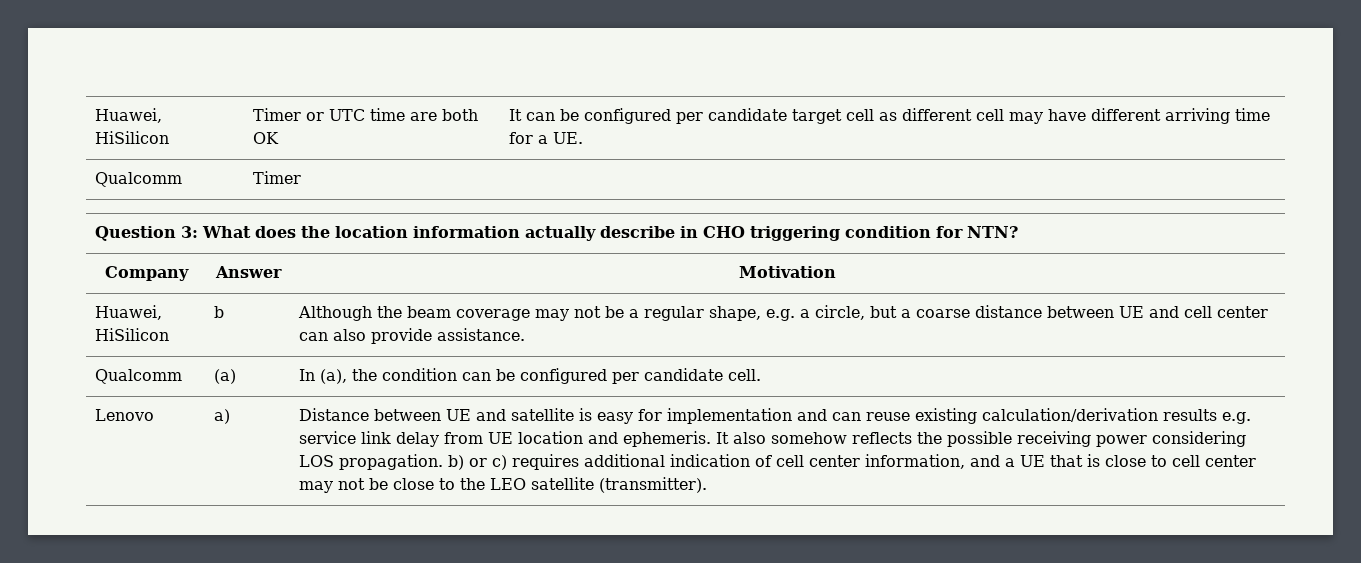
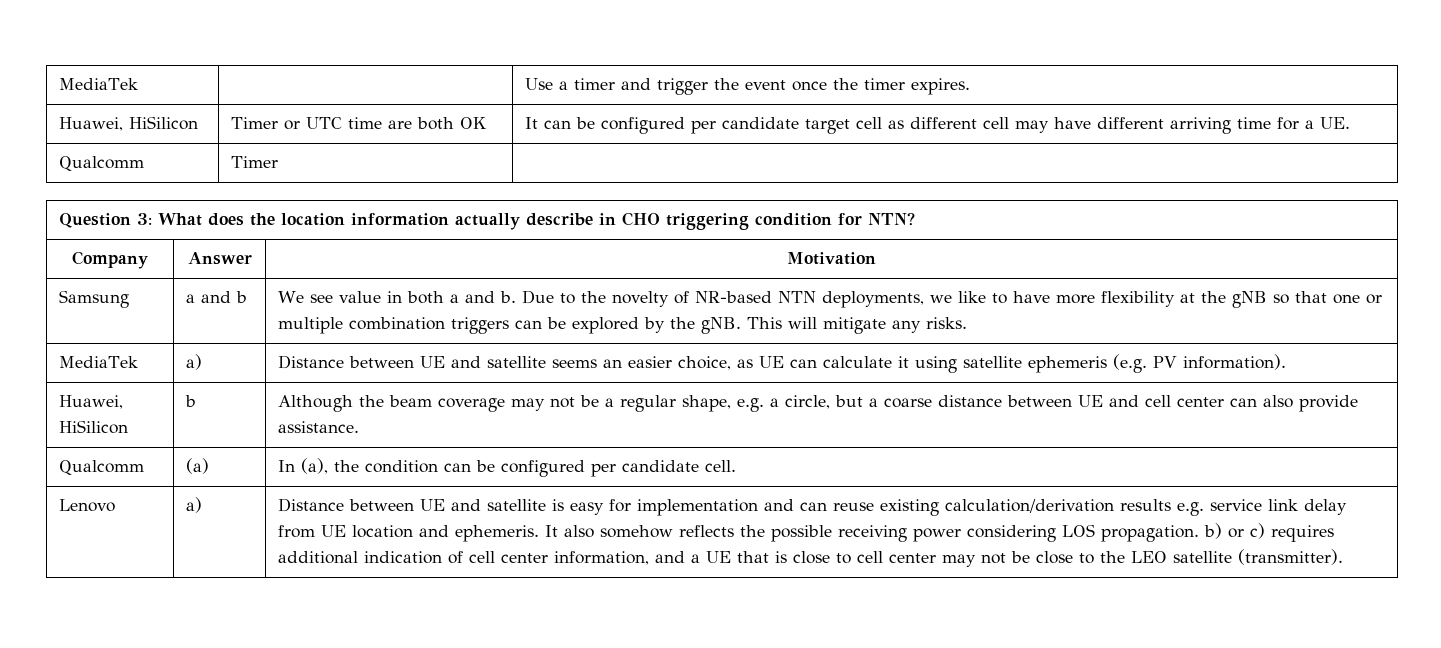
+ MediaTek | | Use a timer and trigger the event once the timer expires.
+ Samsung | a and b | We see value in both a and b. Due to the novelty of NR-based NTN deployments, we like to have more flexibility at the gNB so that one or multiple combination triggers can be explored by the gNB. This will mitigate any risks.
+ MediaTek | a) | Distance between UE and satellite seems an easier choice, as UE can calculate it using satellite ephemeris (e.g. PV information).

